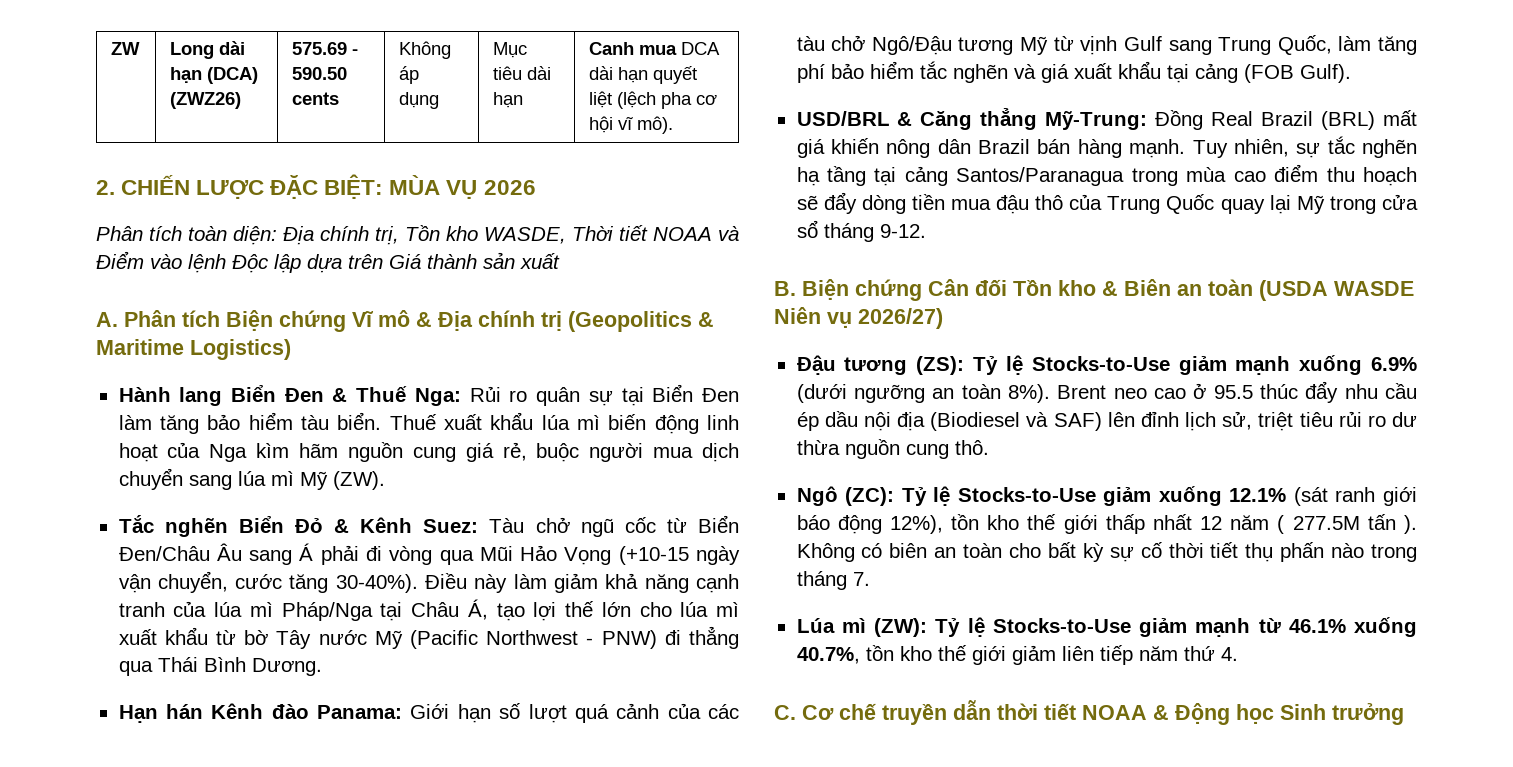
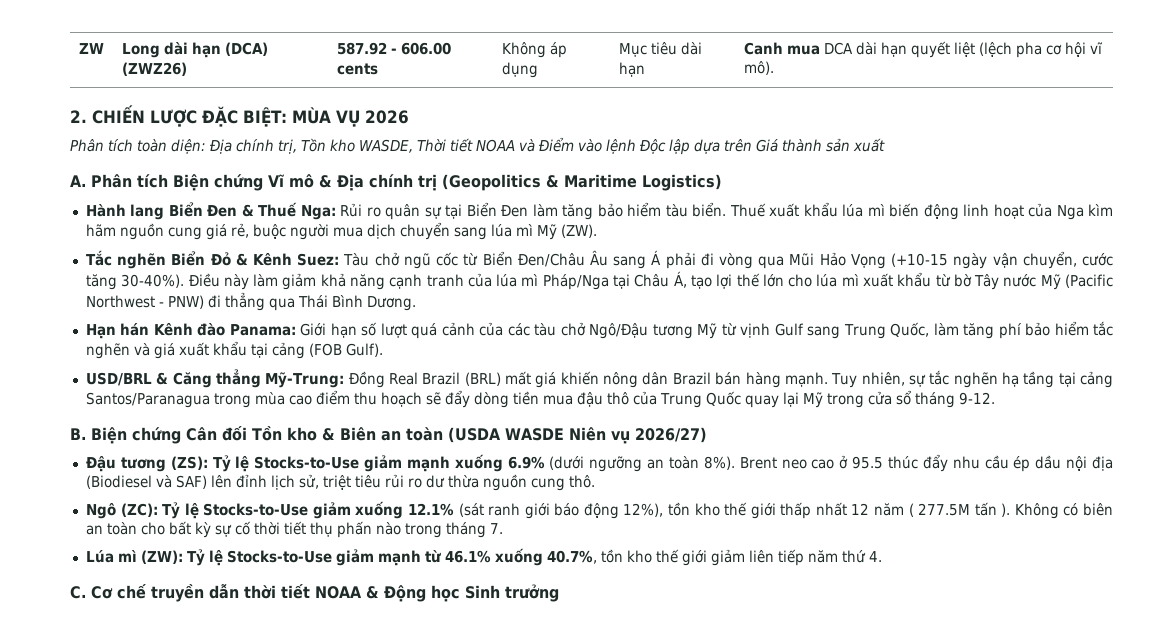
- ZW | Long dài hạn (DCA) (ZWZ26) | 575.69 - 590.50 cents | Không áp dụng | Mục tiêu dài hạn | Canh mua DCA dài hạn quyết liệt (lệch pha cơ hội vĩ mô).
+ ZW | Long dài hạn (DCA) (ZWZ26) | 587.92 - 606.00 cents | Không áp dụng | Mục tiêu dài hạn | Canh mua DCA dài hạn quyết liệt (lệch pha cơ hội vĩ mô).

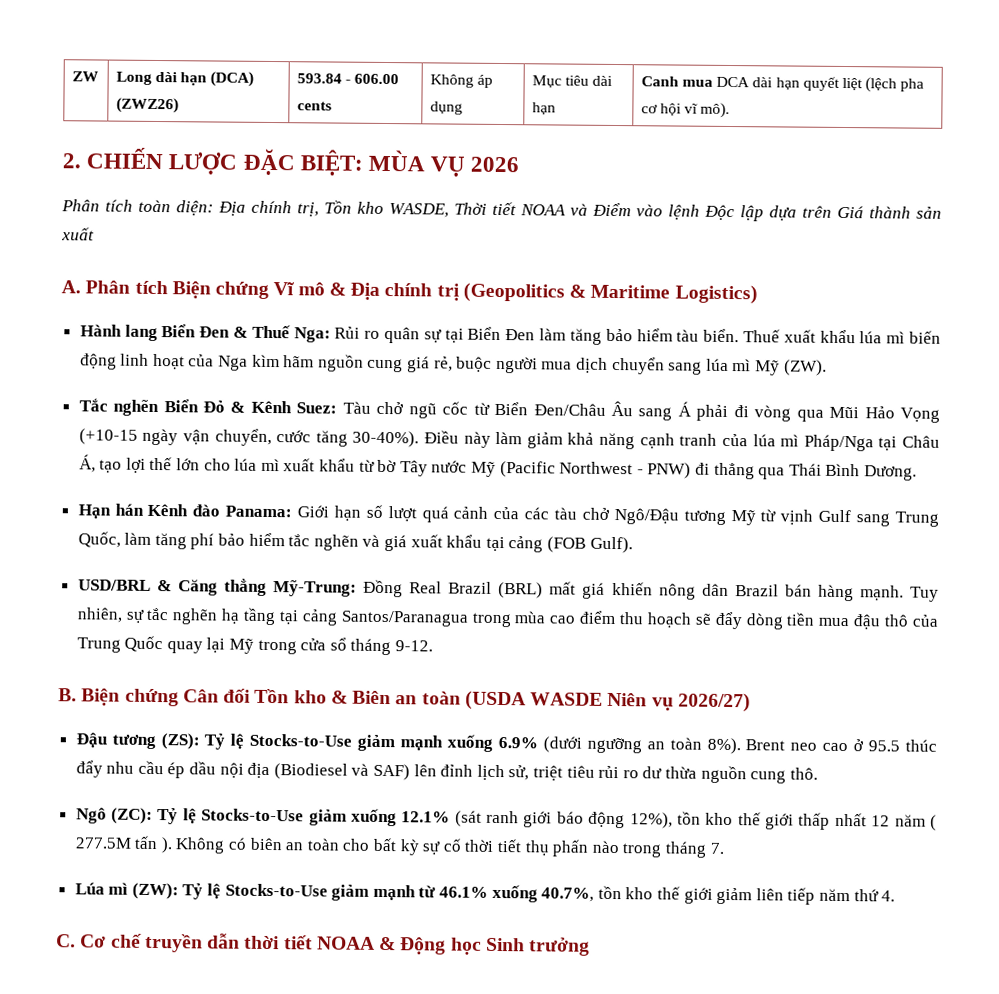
- ZW | Long dài hạn (DCA) (ZWZ26) | 587.92 - 606.00 cents | Không áp dụng | Mục tiêu dài hạn | Canh mua DCA dài hạn quyết liệt (lệch pha cơ hội vĩ mô).
+ ZW | Long dài hạn (DCA) (ZWZ26) | 593.84 - 606.00 cents | Không áp dụng | Mục tiêu dài hạn | Canh mua DCA dài hạn quyết liệt (lệch pha cơ hội vĩ mô).

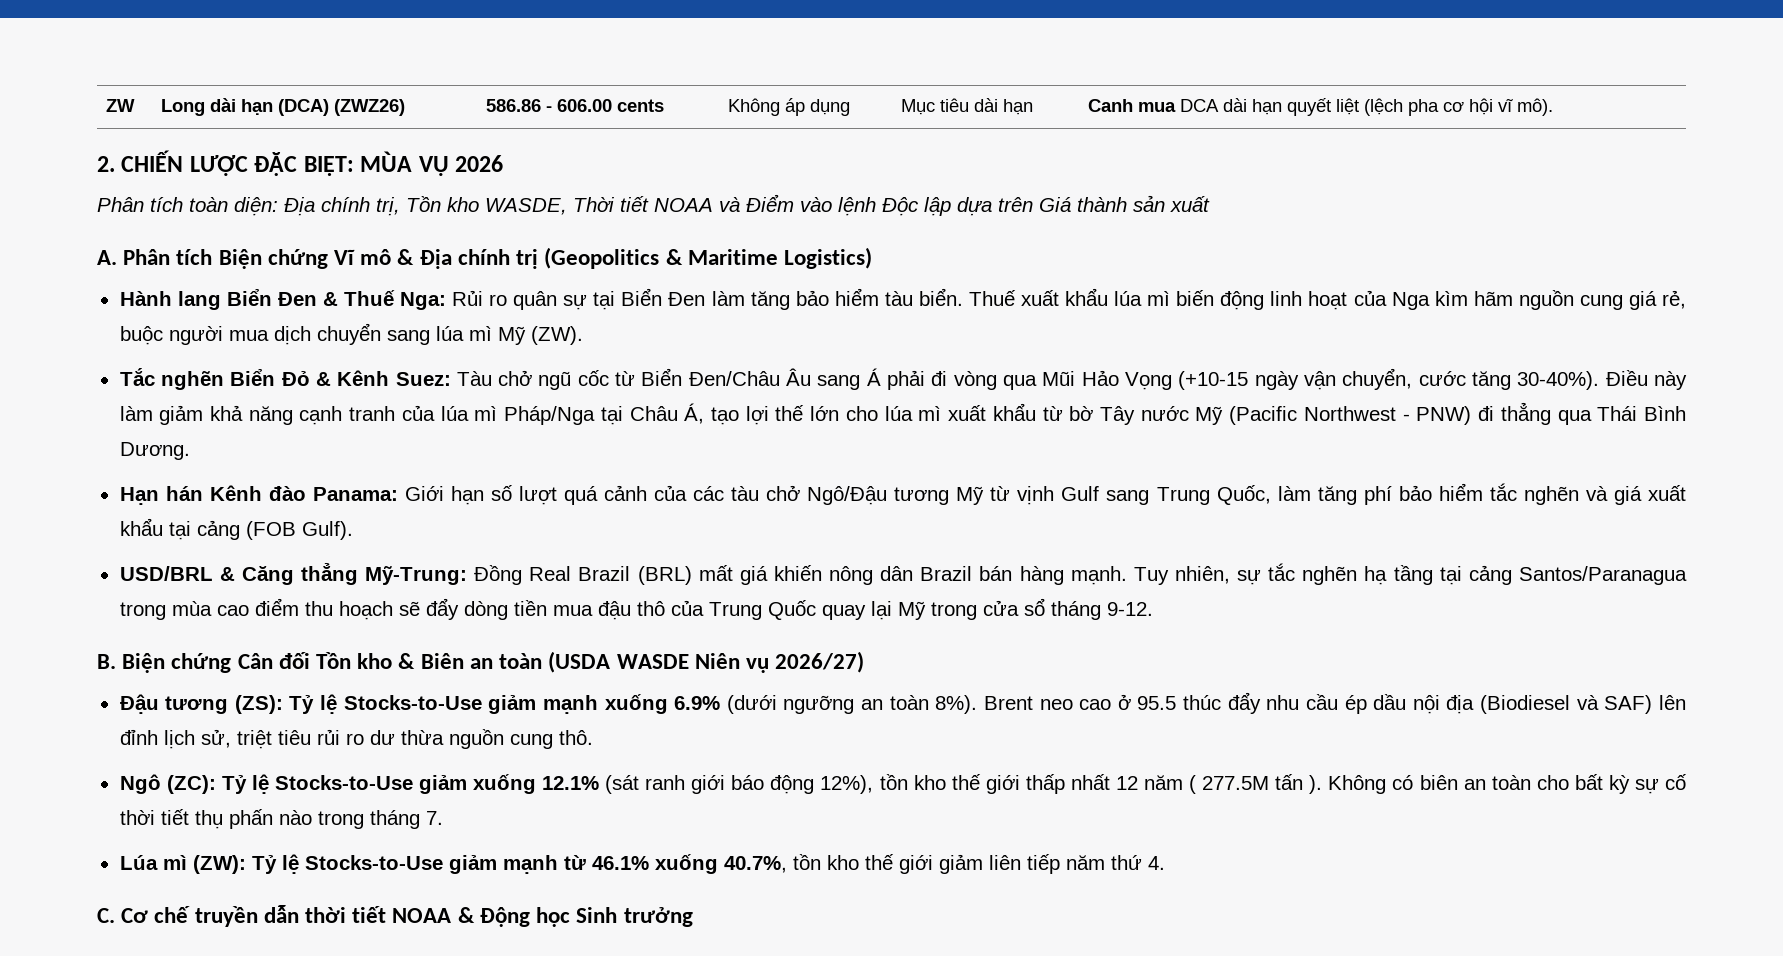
- ZW | Long dài hạn (DCA) (ZWZ26) | 593.84 - 606.00 cents | Không áp dụng | Mục tiêu dài hạn | Canh mua DCA dài hạn quyết liệt (lệch pha cơ hội vĩ mô).
+ ZW | Long dài hạn (DCA) (ZWZ26) | 586.86 - 606.00 cents | Không áp dụng | Mục tiêu dài hạn | Canh mua DCA dài hạn quyết liệt (lệch pha cơ hội vĩ mô).

